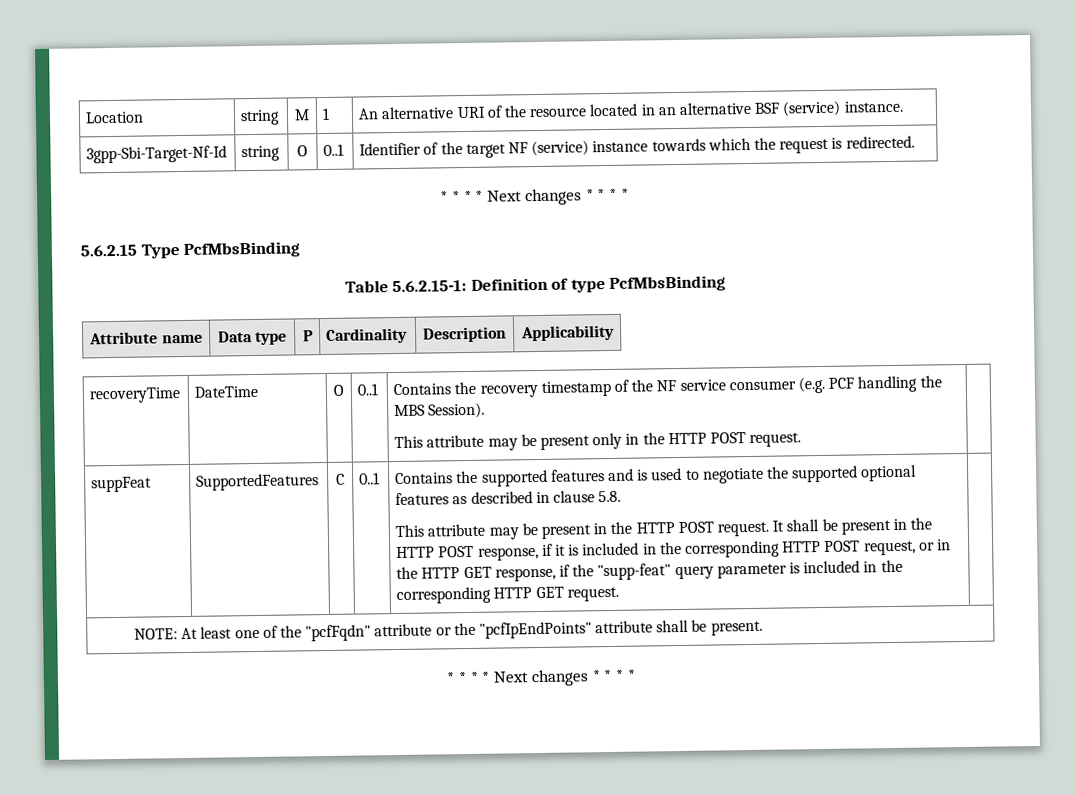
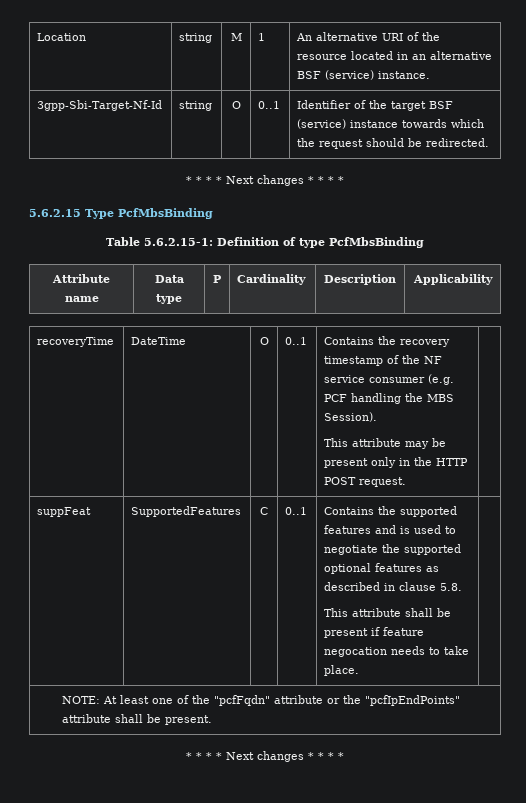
- 3gpp-Sbi-Target-Nf-Id | string | O | 0..1 | Identifier of the target NF (service) instance towards which the request is redirected.
+ 3gpp-Sbi-Target-Nf-Id | string | O | 0..1 | Identifier of the target BSF (service) instance towards which the request should be redirected.
- This attribute may be present in the HTTP POST request. It shall be present in the HTTP POST response, if it is included in the corresponding HTTP POST request, or in the HTTP GET response, if the "supp-feat" query parameter is included in the corresponding HTTP GET request.
+ This attribute shall be present if feature negocation needs to take place.

